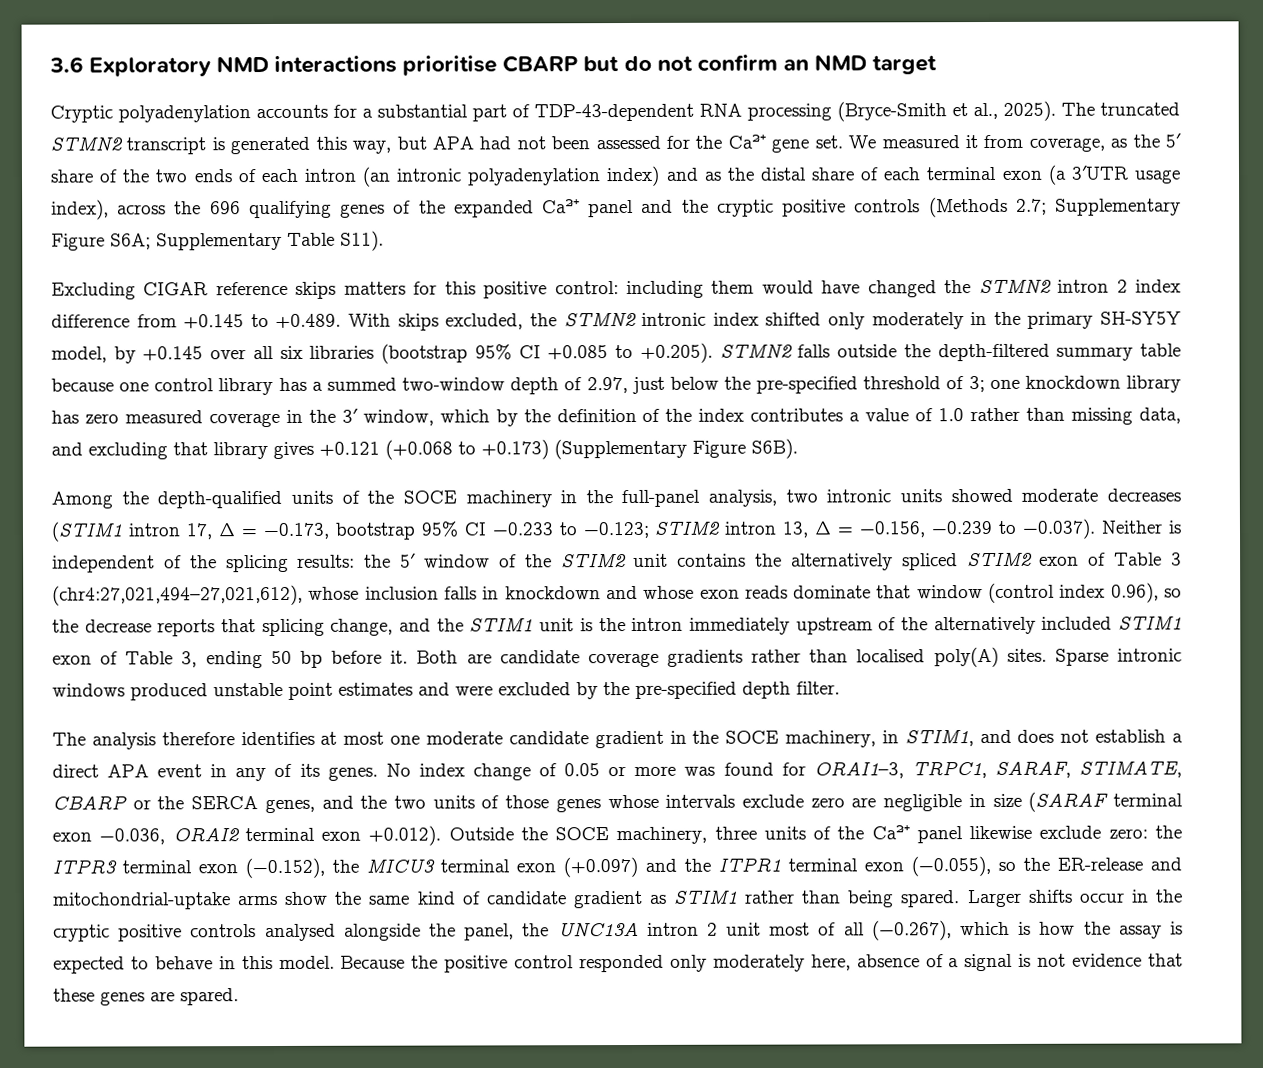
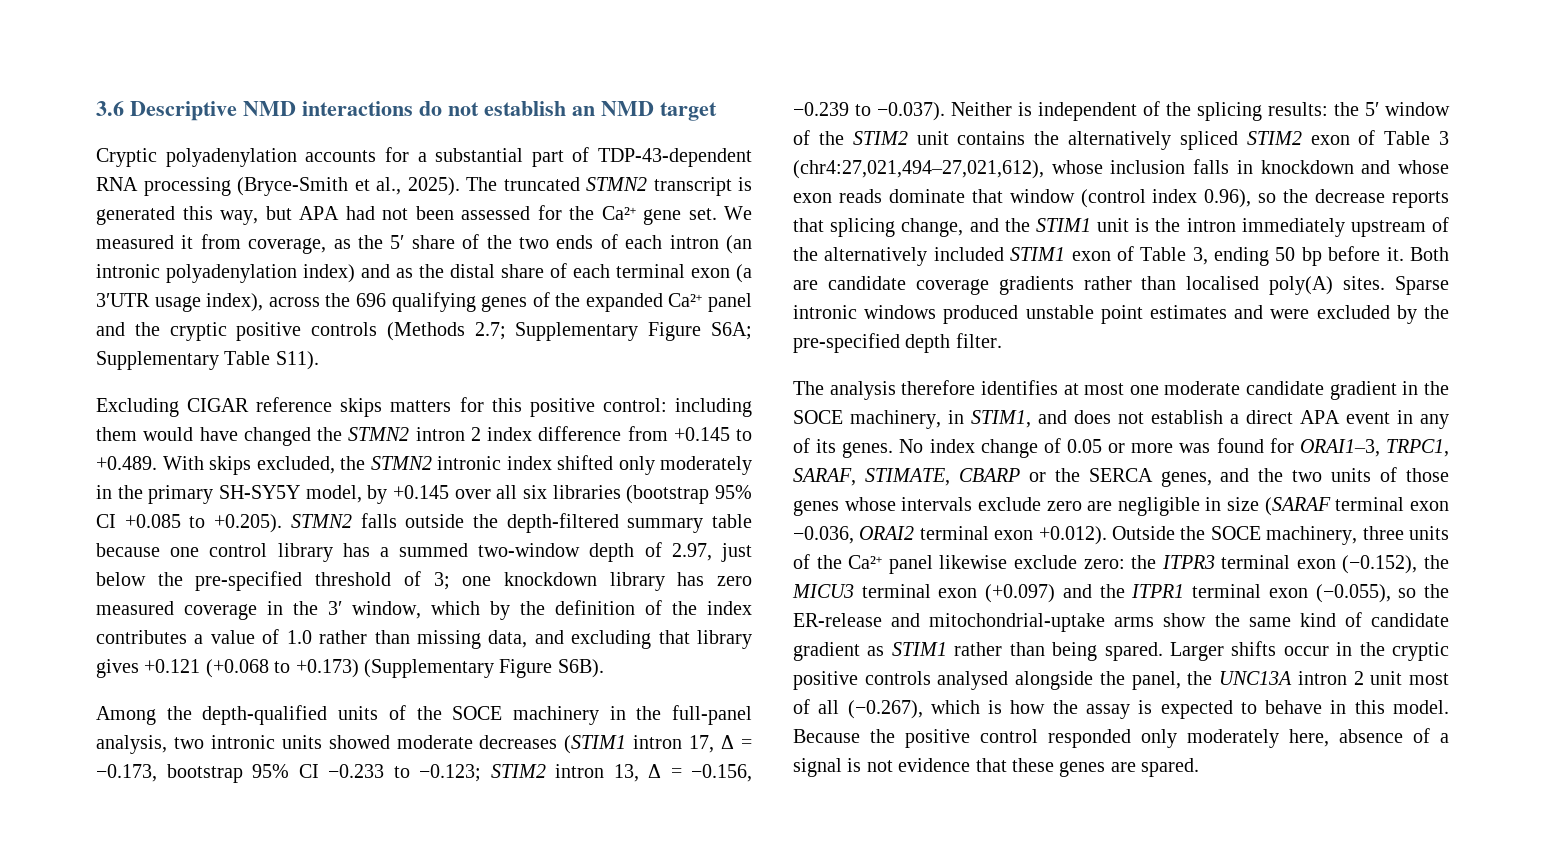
- 3.6 Exploratory NMD interactions prioritise CBARP but do not confirm an NMD target
+ 3.6 Descriptive NMD interactions do not establish an NMD target

